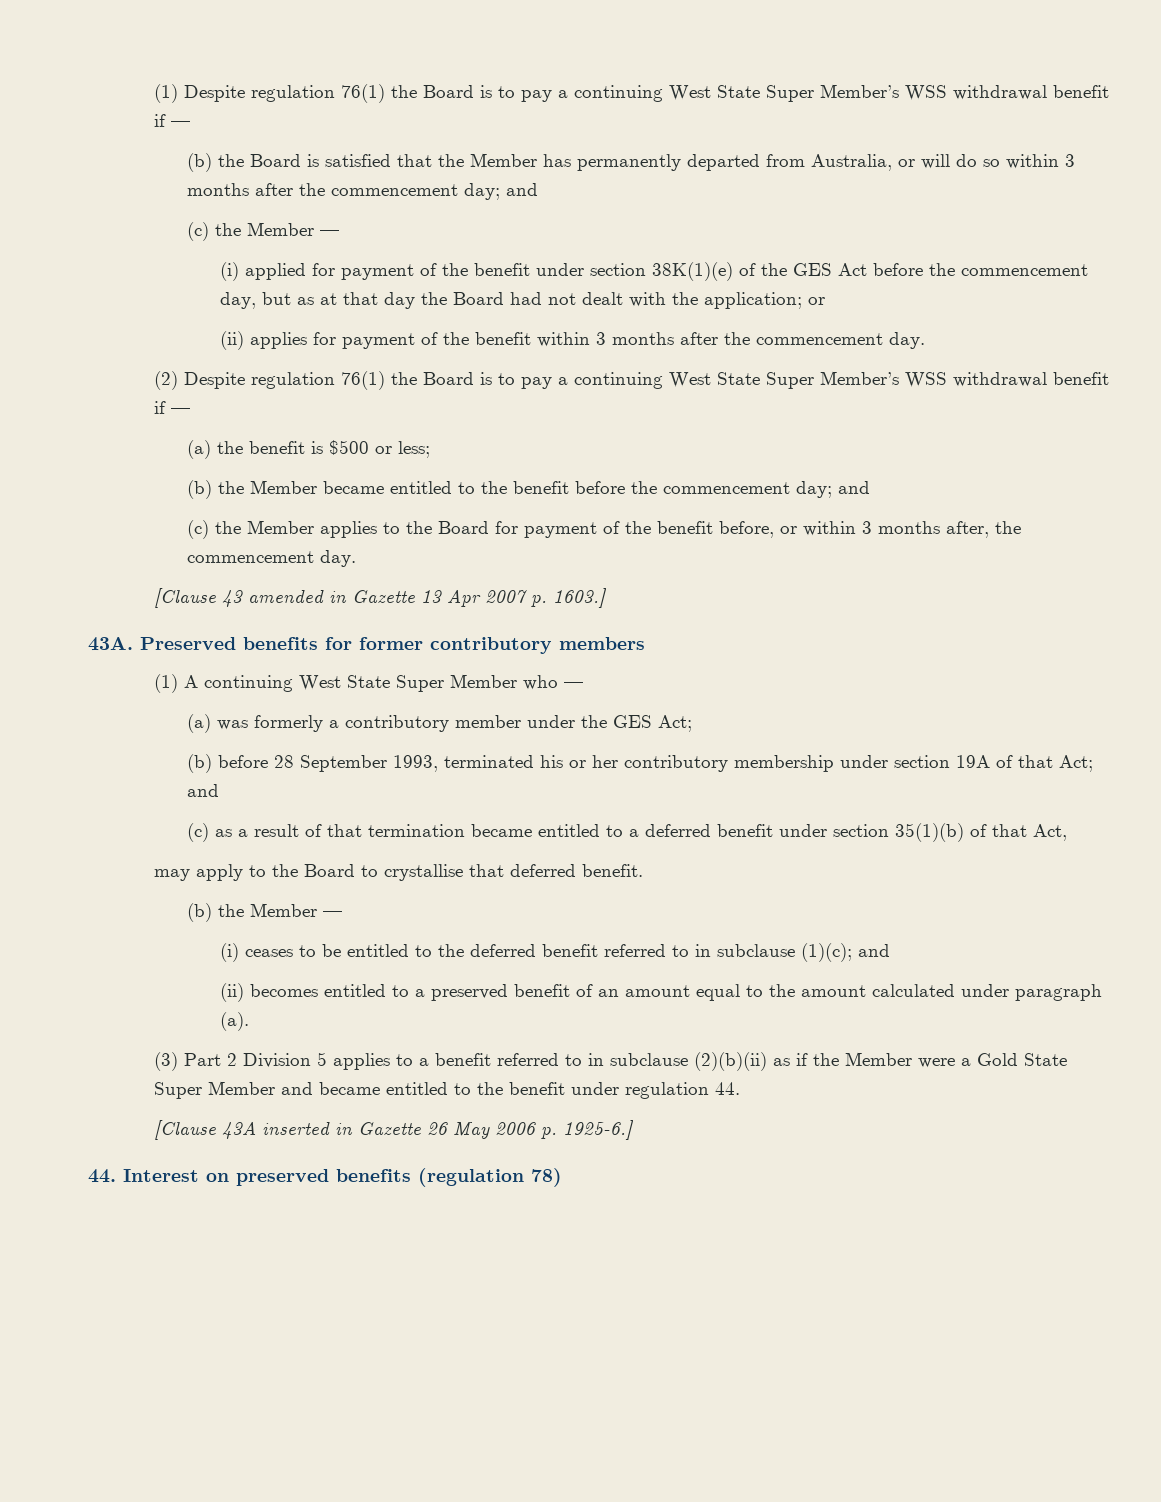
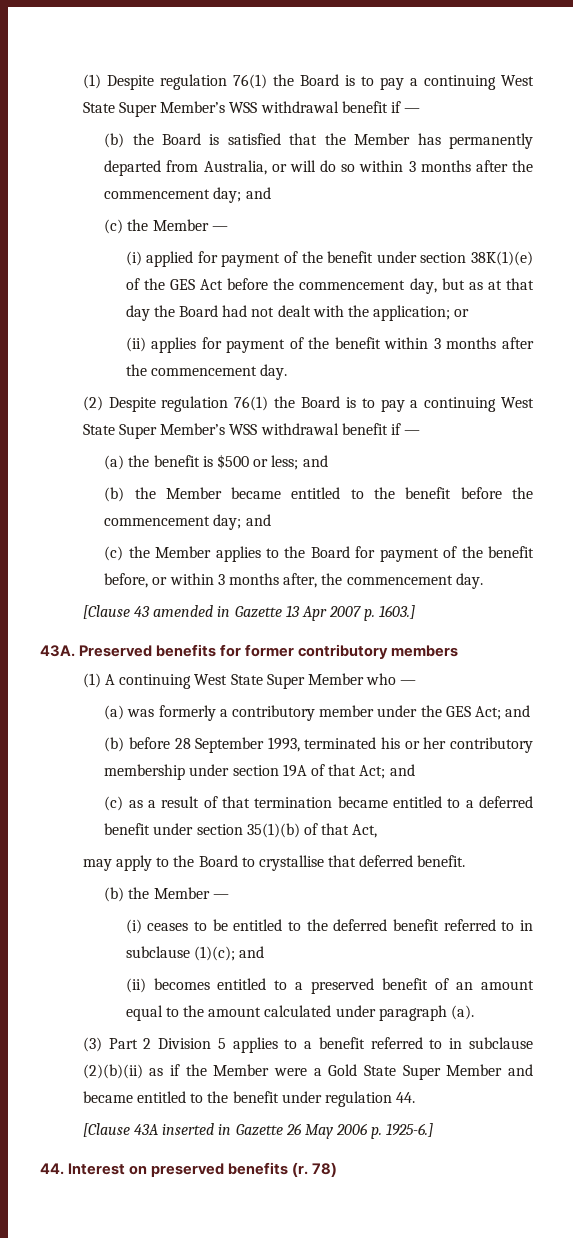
- (a) the benefit is $500 or less;
+ (a) the benefit is $500 or less; and
- (a) was formerly a contributory member under the GES Act;
+ (a) was formerly a contributory member under the GES Act; and
- 44. Interest on preserved benefits (regulation 78)
+ 44. Interest on preserved benefits (r. 78)

